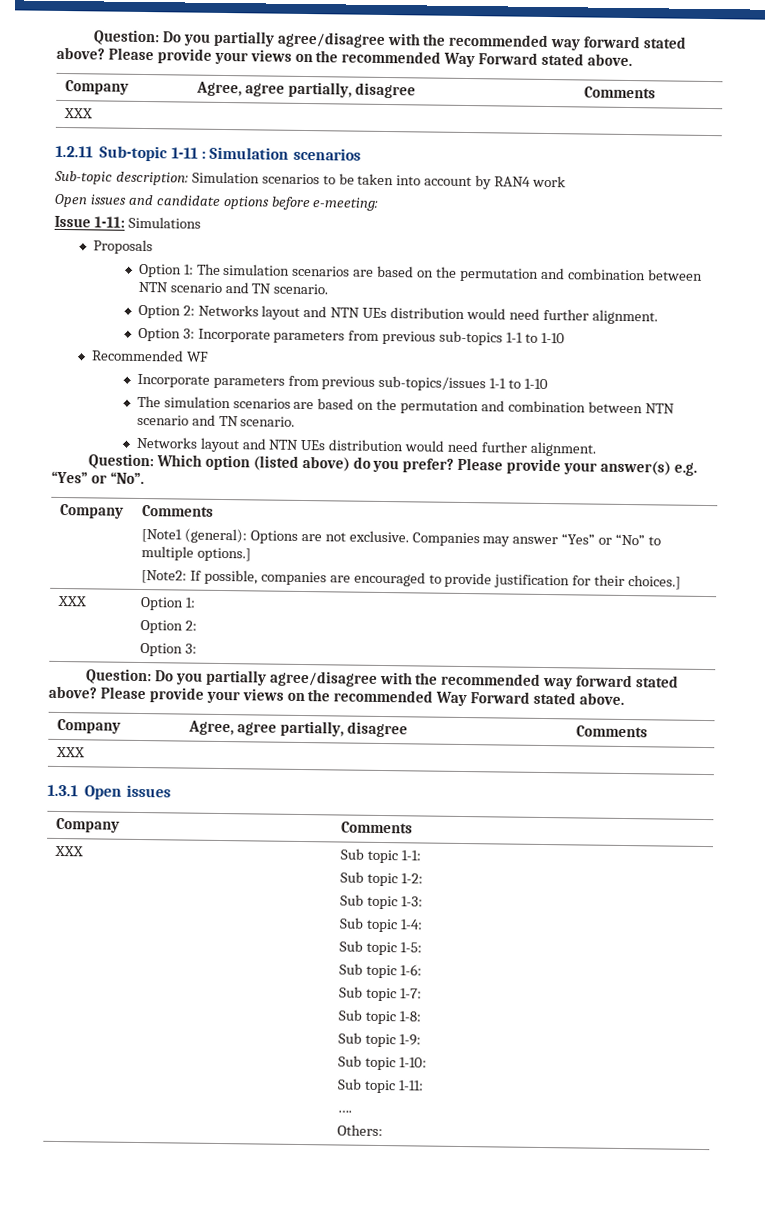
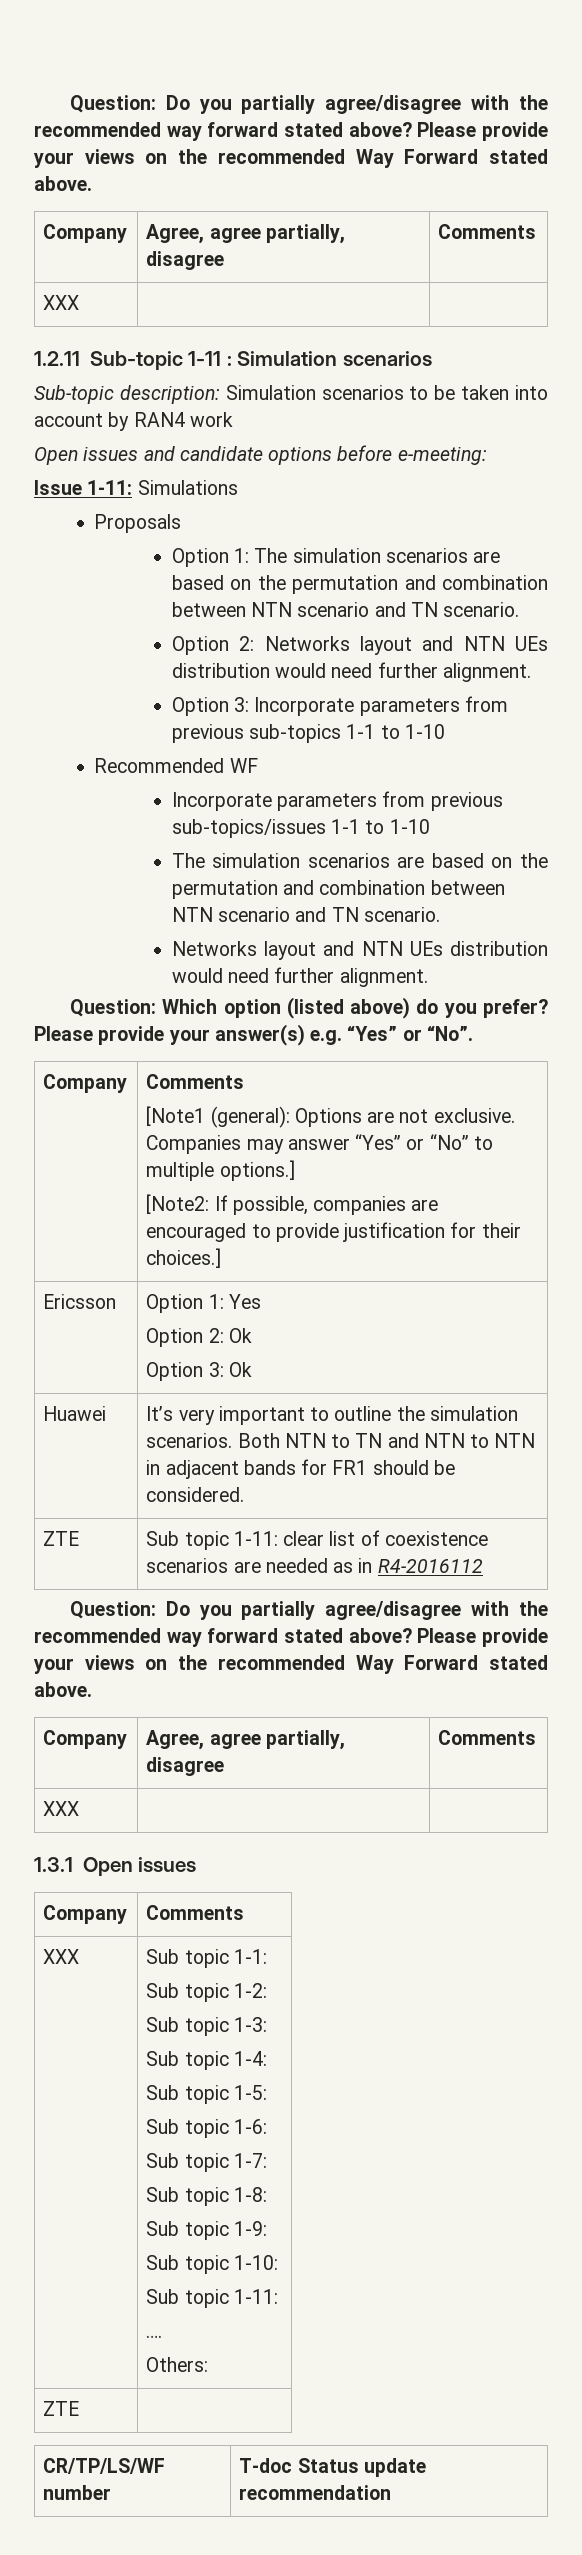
- XXX | Option 1:
- Option 2:
- Option 3:
+ Ericsson | Option 1: Yes
+ Option 2: Ok
+ Option 3: Ok
+ Huawei | It’s very important to outline the simulation scenarios. Both NTN to TN and NTN to NTN in adjacent bands for FR1 should be considered.
+ ZTE | Sub topic 1-11: clear list of coexistence scenarios are needed as in R4-2016112
  XXX | Sub topic 1-1:
  Sub topic 1-2:
  Sub topic 1-3:
  Sub topic 1-4:
  Sub topic 1-5:
  Sub topic 1-6:
  Sub topic 1-7:
  Sub topic 1-8:
  Sub topic 1-9:
  Sub topic 1-10:
  Sub topic 1-11:
  ….
  Others:
+ ZTE |
+ CR/TP/LS/WF number | T-doc Status update recommendation

